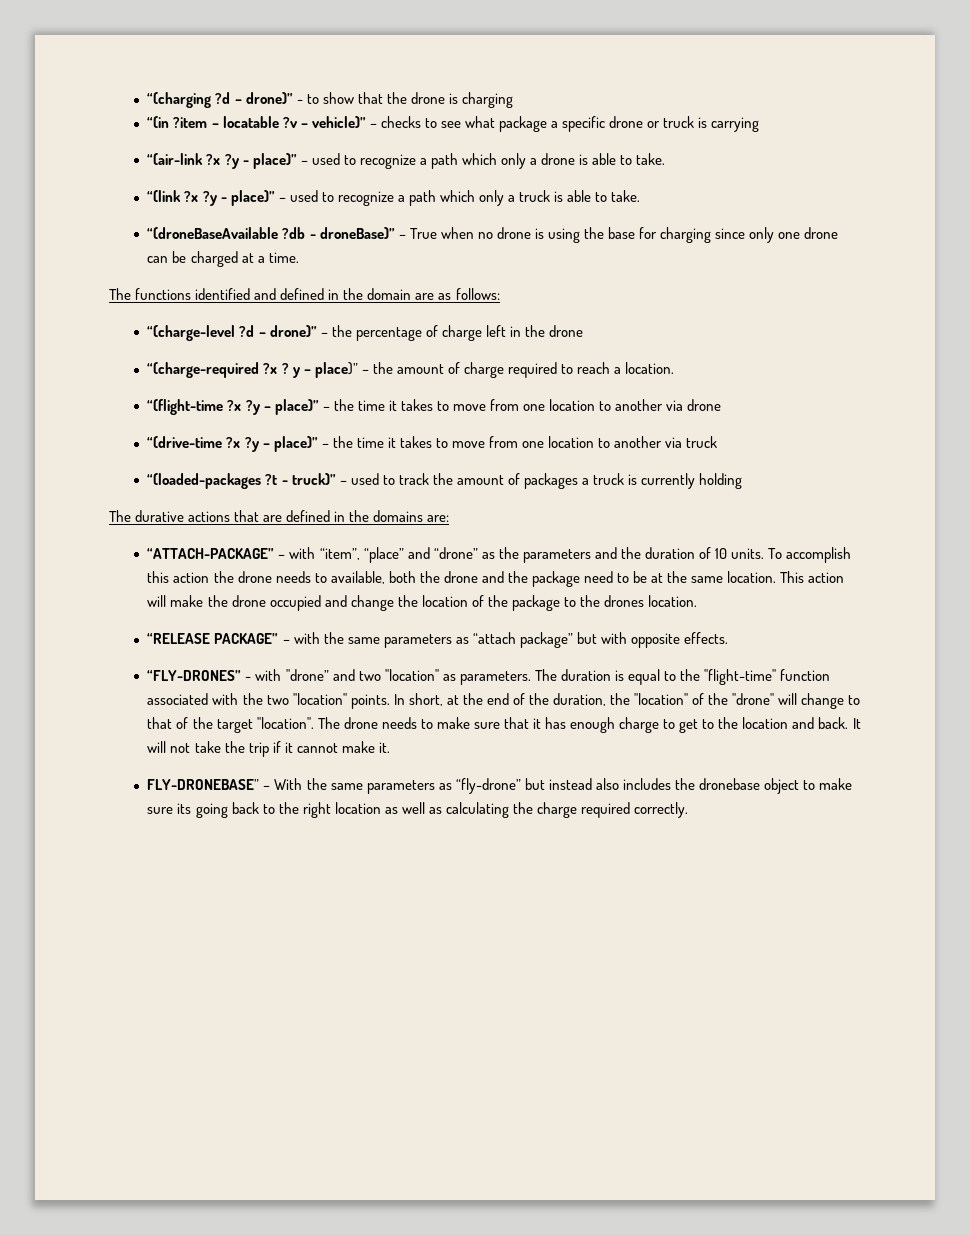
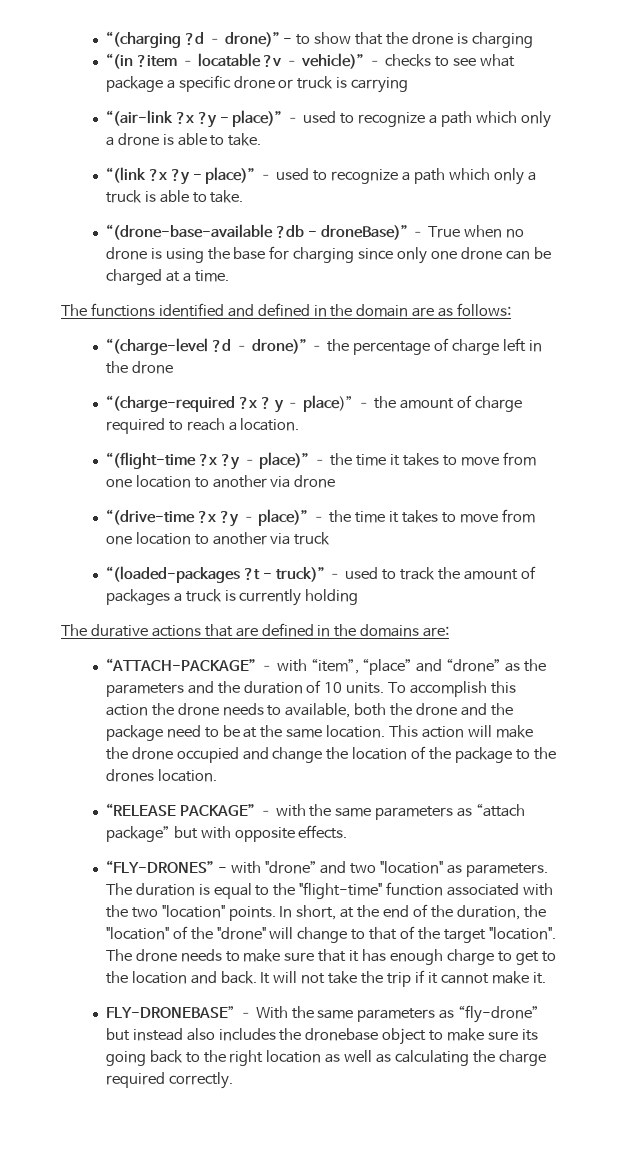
- “(droneBaseAvailable ?db - droneBase)” – True when no drone is using the base for charging since only one drone can be charged at a time.
+ “(drone-base-available ?db - droneBase)” – True when no drone is using the base for charging since only one drone can be charged at a time.

